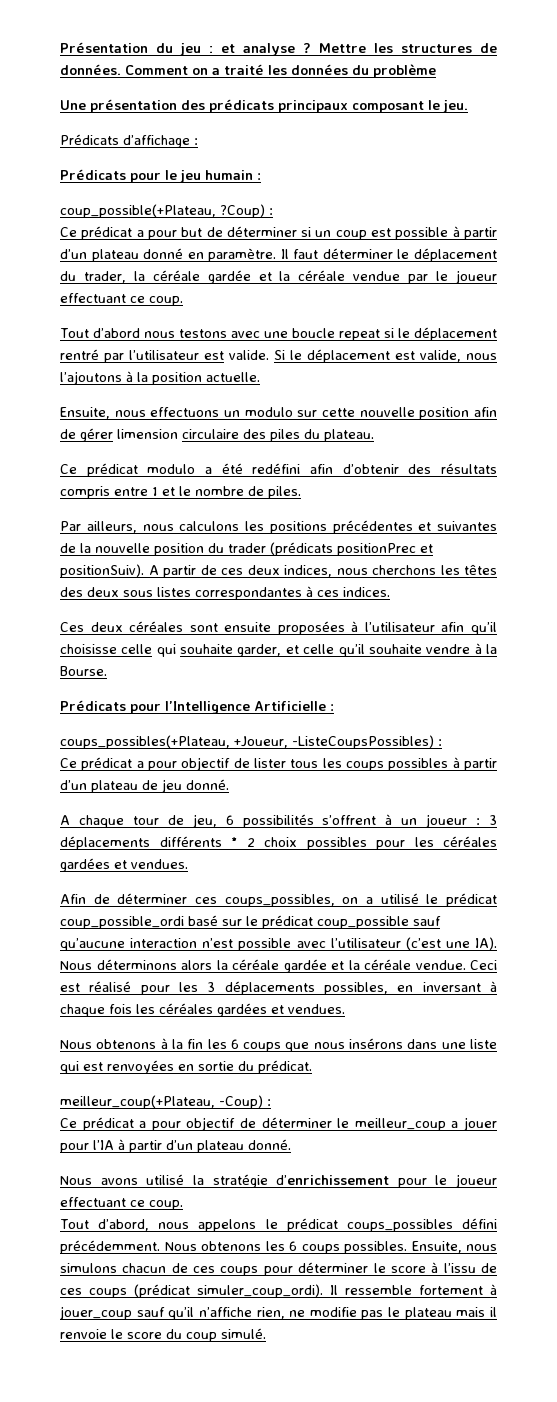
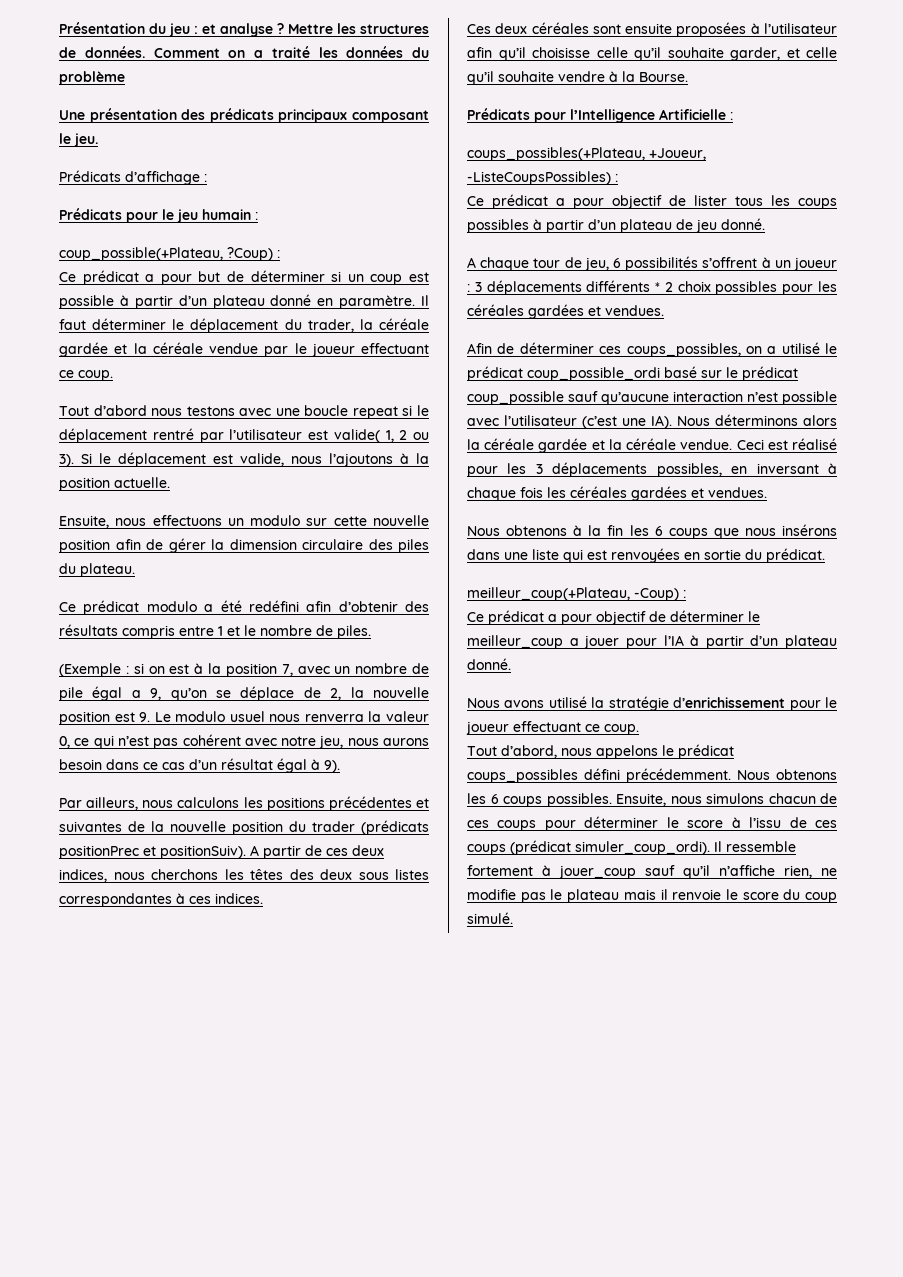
- Tout d’abord nous testons avec une boucle repeat si le déplacement rentré par l’utilisateur est valide.
+ Tout d’abord nous testons avec une boucle repeat si le déplacement rentré par l’utilisateur est valide( 1, 2 ou 3).
- Ensuite, nous effectuons un modulo sur cette nouvelle position afin de gérer limension circulaire des piles du plateau.
+ Ensuite, nous effectuons un modulo sur cette nouvelle position afin de gérer la dimension circulaire des piles du plateau.
+ (Exemple : si on est à la position 7, avec un nombre de pile égal a 9, qu’on se déplace de 2, la nouvelle position est 9. Le modulo usuel nous renverra la valeur 0, ce qui n’est pas cohérent avec notre jeu, nous aurons besoin dans ce cas d’un résultat égal à 9).
- Ces deux céréales sont ensuite proposées à l’utilisateur afin qu’il choisisse celle qui souhaite garder, et celle qu’il souhaite vendre à la Bourse.
+ Ces deux céréales sont ensuite proposées à l’utilisateur afin qu’il choisisse celle qu’il souhaite garder, et celle qu’il souhaite vendre à la Bourse.

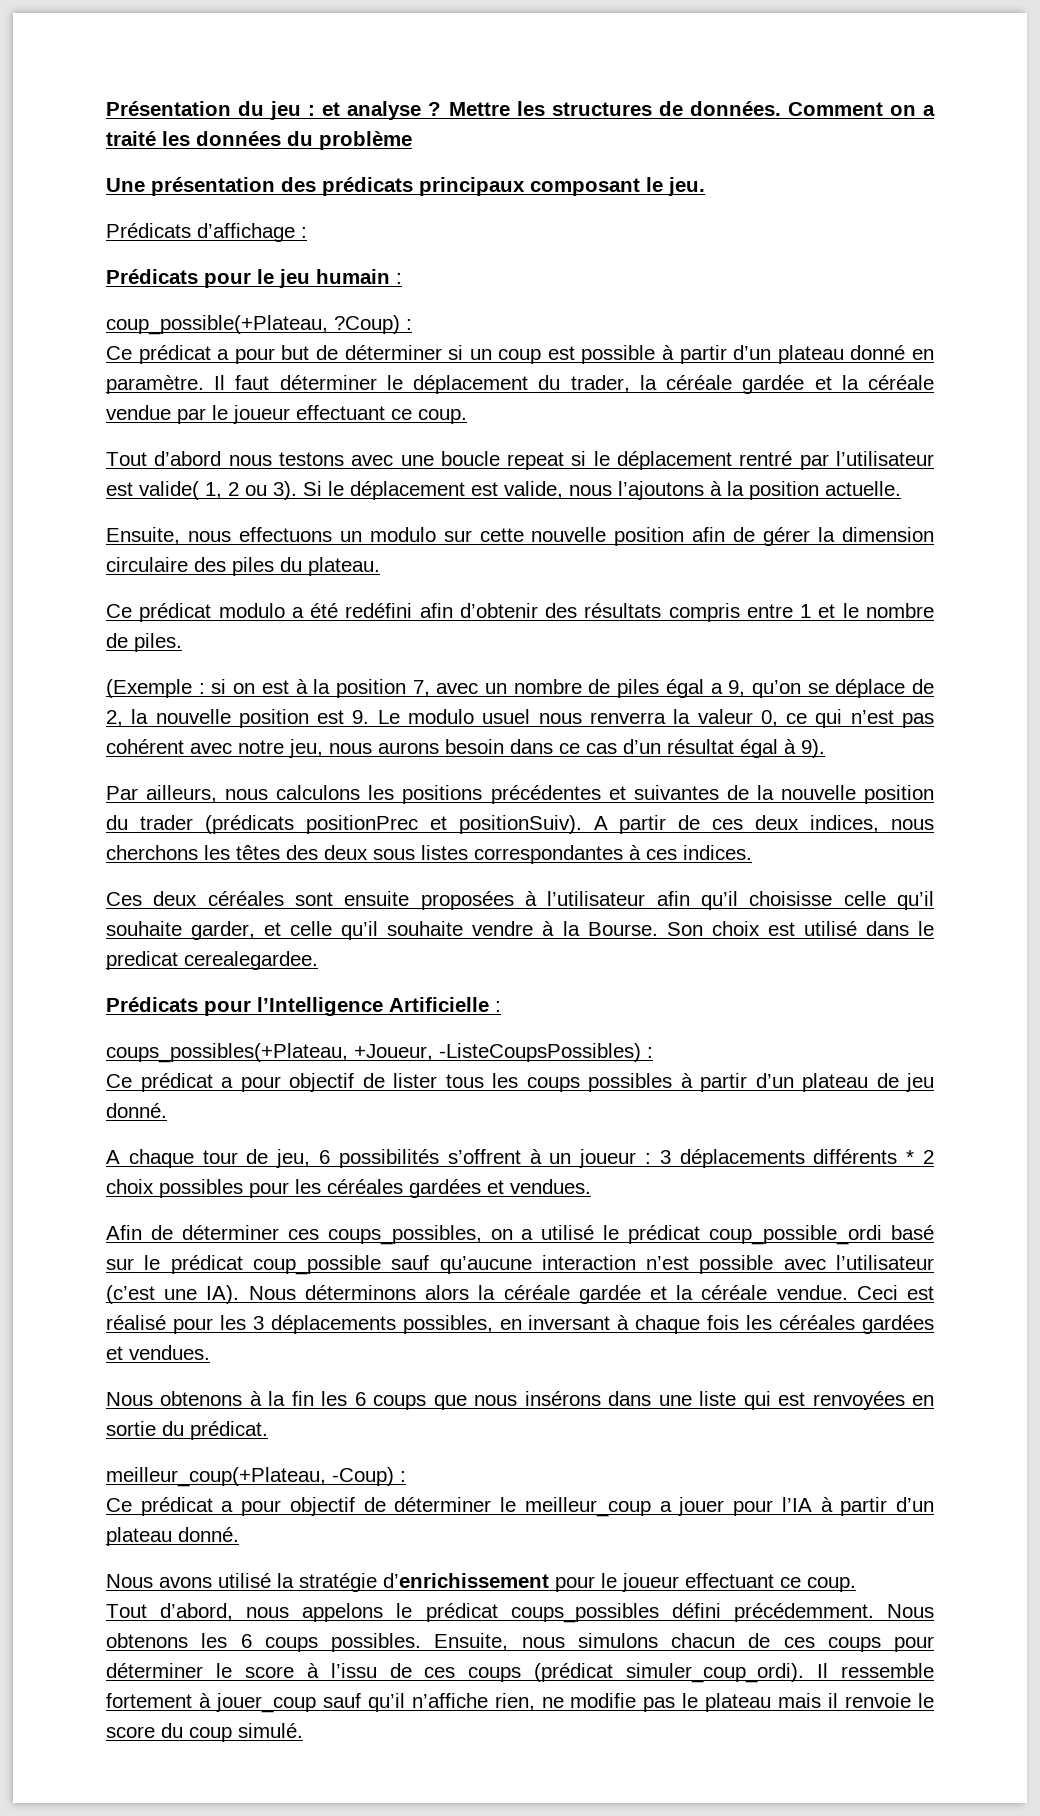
- (Exemple : si on est à la position 7, avec un nombre de pile égal a 9, qu’on se déplace de 2, la nouvelle position est 9. Le modulo usuel nous renverra la valeur 0, ce qui n’est pas cohérent avec notre jeu, nous aurons besoin dans ce cas d’un résultat égal à 9).
+ (Exemple : si on est à la position 7, avec un nombre de piles égal a 9, qu’on se déplace de 2, la nouvelle position est 9. Le modulo usuel nous renverra la valeur 0, ce qui n’est pas cohérent avec notre jeu, nous aurons besoin dans ce cas d’un résultat égal à 9).
+ Son choix est utilisé dans le predicat cerealegardee.

